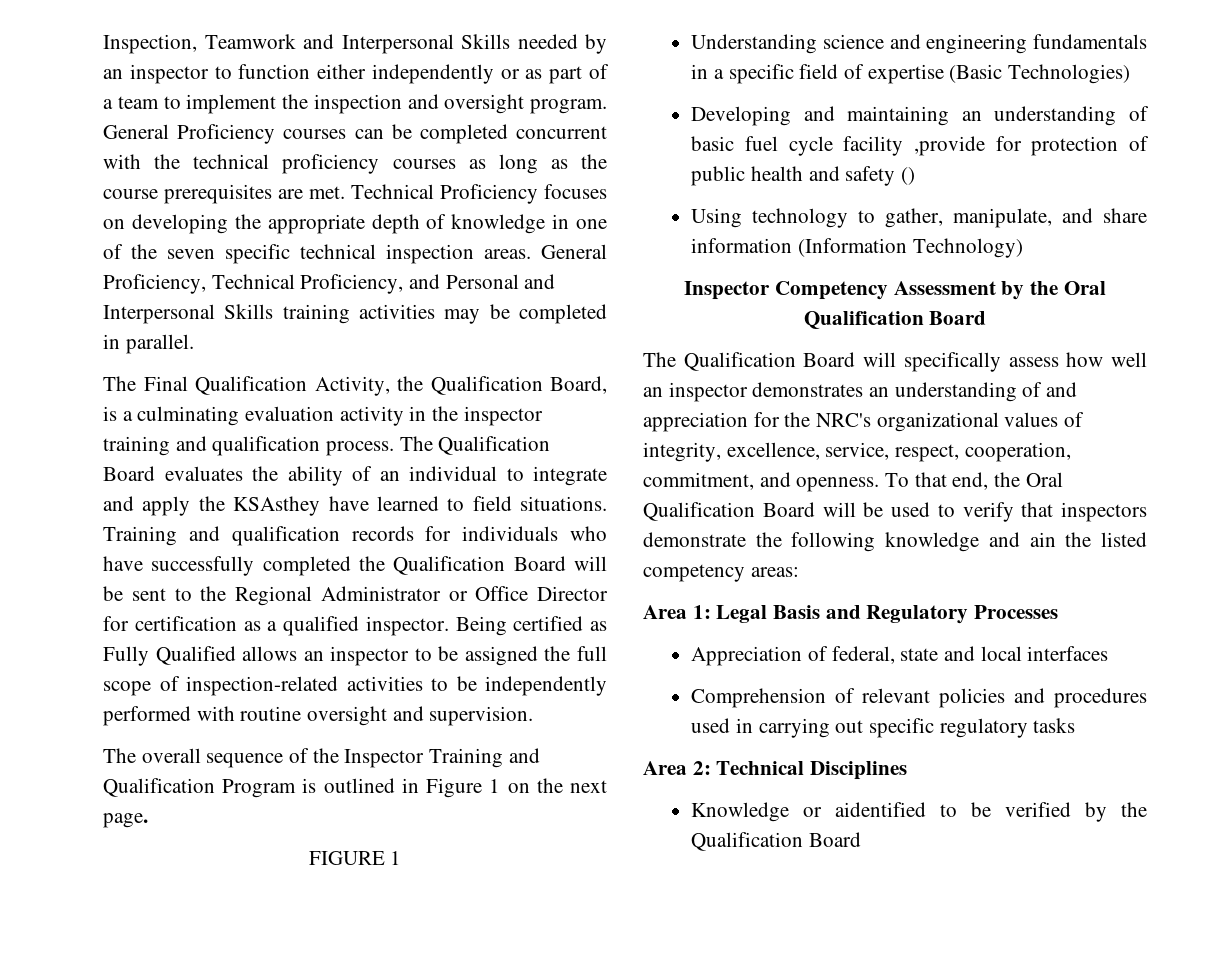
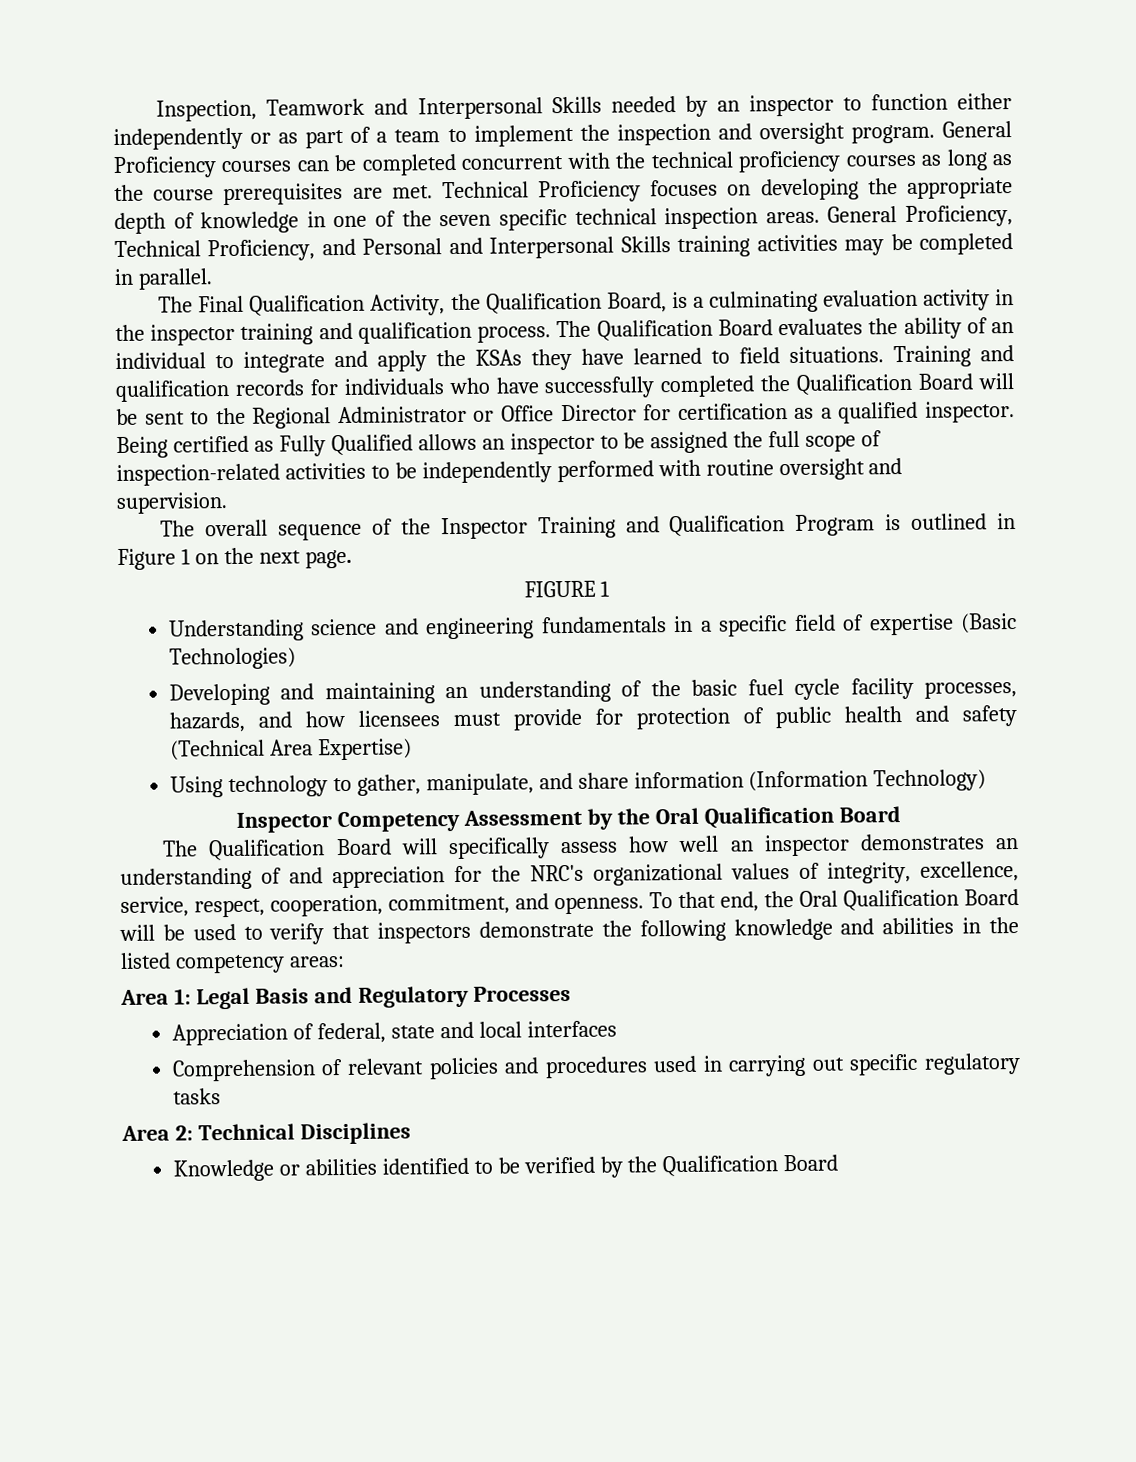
- The Qualification Board evaluates the ability of an individual to integrate and apply the KSAsthey have learned to field situations.
+ The Qualification Board evaluates the ability of an individual to integrate and apply the KSAs they have learned to field situations.
- Developing and maintaining an understanding of basic fuel cycle facility ,provide for protection of public health and safety ()
+ Developing and maintaining an understanding of the basic fuel cycle facility processes, hazards, and how licensees must provide for protection of public health and safety (Technical Area Expertise)
- To that end, the Oral Qualification Board will be used to verify that inspectors demonstrate the following knowledge and ain the listed competency areas:
+ To that end, the Oral Qualification Board will be used to verify that inspectors demonstrate the following knowledge and abilities in the listed competency areas:
- Knowledge or aidentified to be verified by the Qualification Board
+ Knowledge or abilities identified to be verified by the Qualification Board

